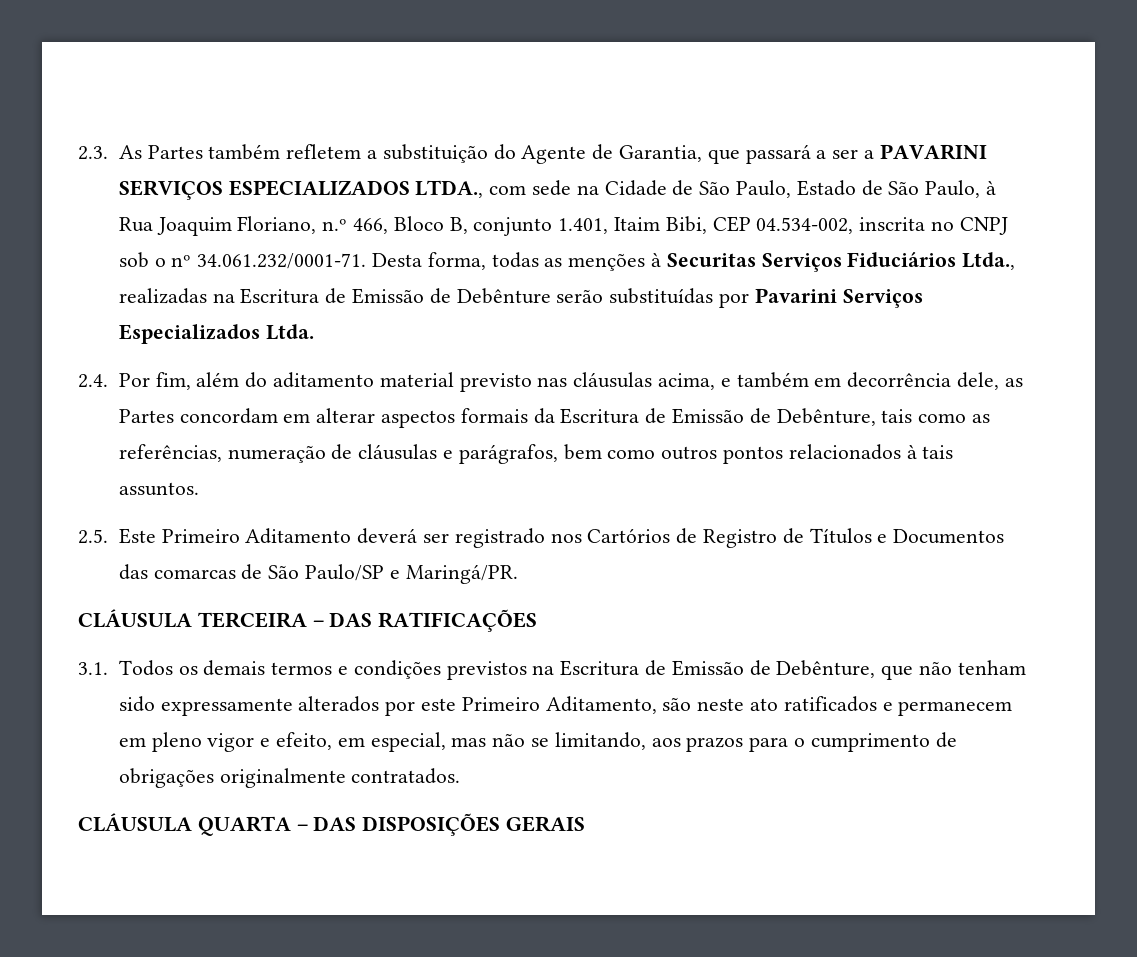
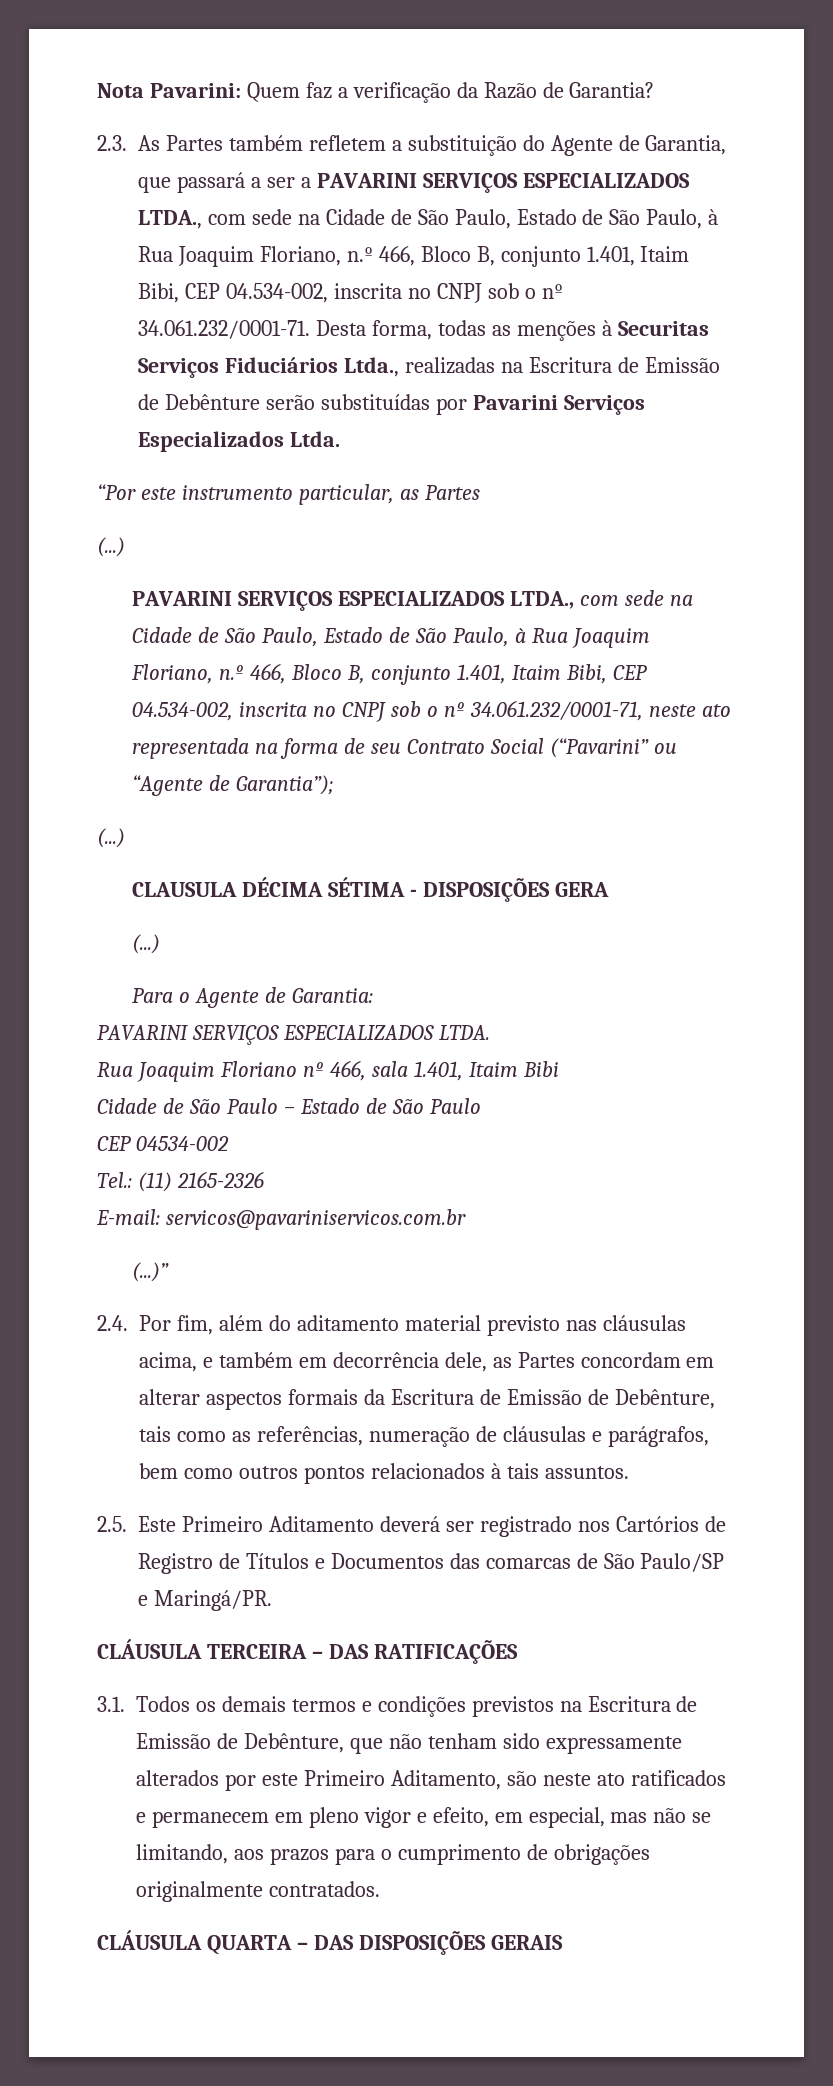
+ Nota Pavarini: Quem faz a verificação da Razão de Garantia?
+ “Por este instrumento particular, as Partes
+ (...)
+ PAVARINI SERVIÇOS ESPECIALIZADOS LTDA., com sede na Cidade de São Paulo, Estado de São Paulo, à Rua Joaquim Floriano, n.º 466, Bloco B, conjunto 1.401, Itaim Bibi, CEP 04.534-002, inscrita no CNPJ sob o nº 34.061.232/0001-71, neste ato representada na forma de seu Contrato Social (“Pavarini” ou “Agente de Garantia”);
+ (...)
+ CLAUSULA DÉCIMA SÉTIMA - DISPOSIÇÕES GERA
+ (...)
+ Para o Agente de Garantia:
+ PAVARINI SERVIÇOS ESPECIALIZADOS LTDA.
+ Rua Joaquim Floriano nº 466, sala 1.401, Itaim Bibi
+ Cidade de São Paulo – Estado de São Paulo
+ CEP 04534-002
+ Tel.: (11) 2165-2326
+ E-mail: servicos@pavariniservicos.com.br
+ (...)”

